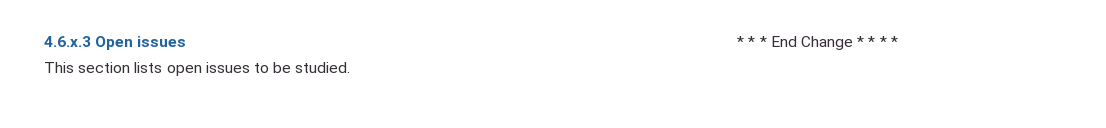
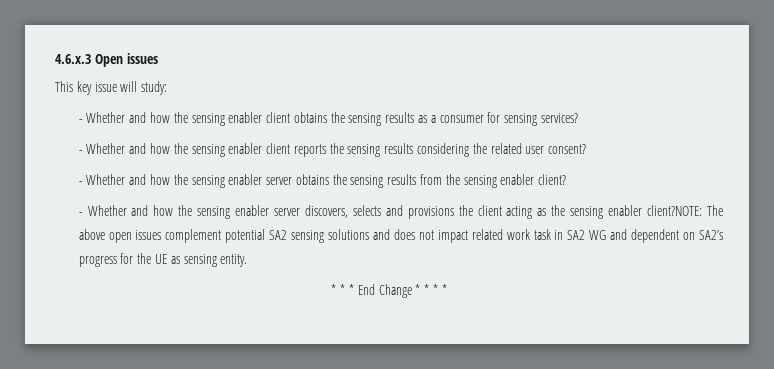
- This section lists open issues to be studied.
+ This key issue will study:
+ - Whether and how the sensing enabler client obtains the sensing results as a consumer for sensing services?
+ - Whether and how the sensing enabler client reports the sensing results considering the related user consent?
+ - Whether and how the sensing enabler server obtains the sensing results from the sensing enabler client?
+ - Whether and how the sensing enabler server discovers, selects and provisions the client acting as the sensing enabler client?NOTE: The above open issues complement potential SA2 sensing solutions and does not impact related work task in SA2 WG and dependent on SA2’s progress for the UE as sensing entity.

